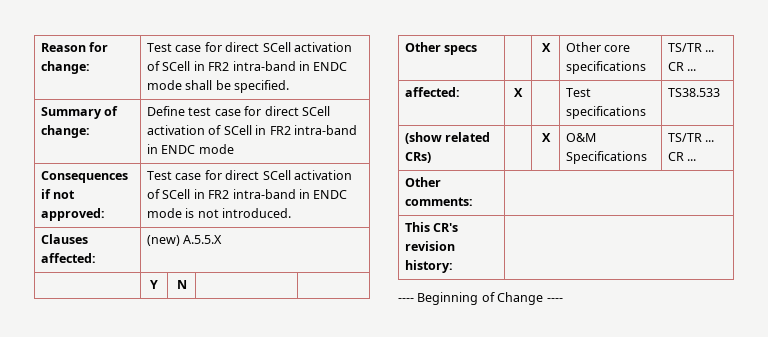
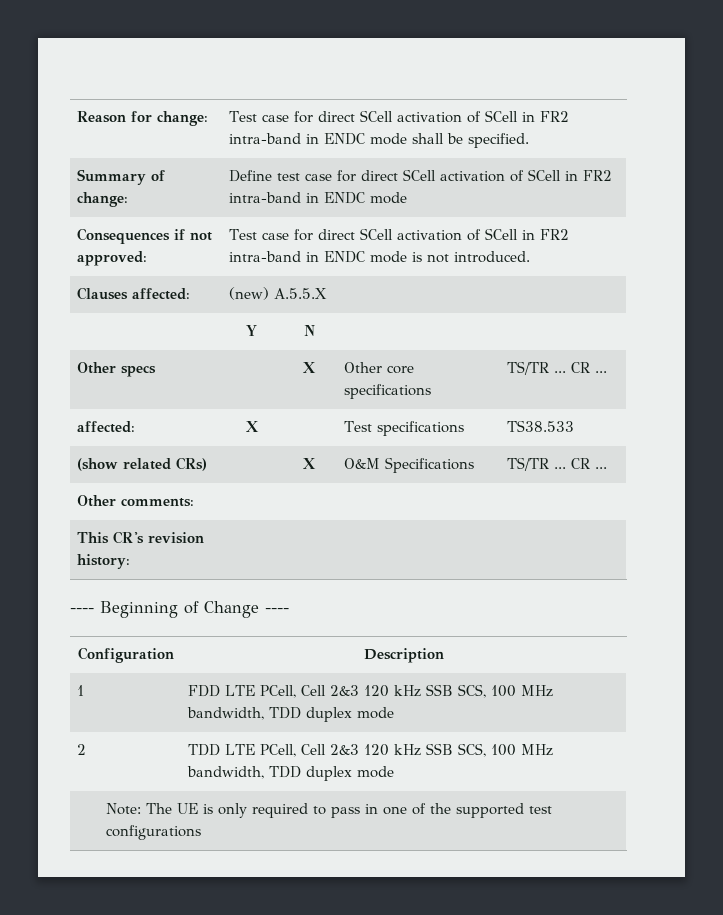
+ Configuration | Description
+ 1 | FDD LTE PCell, Cell 2&3 120 kHz SSB SCS, 100 MHz bandwidth, TDD duplex mode
+ 2 | TDD LTE PCell, Cell 2&3 120 kHz SSB SCS, 100 MHz bandwidth, TDD duplex mode
+ Note: The UE is only required to pass in one of the supported test configurations

